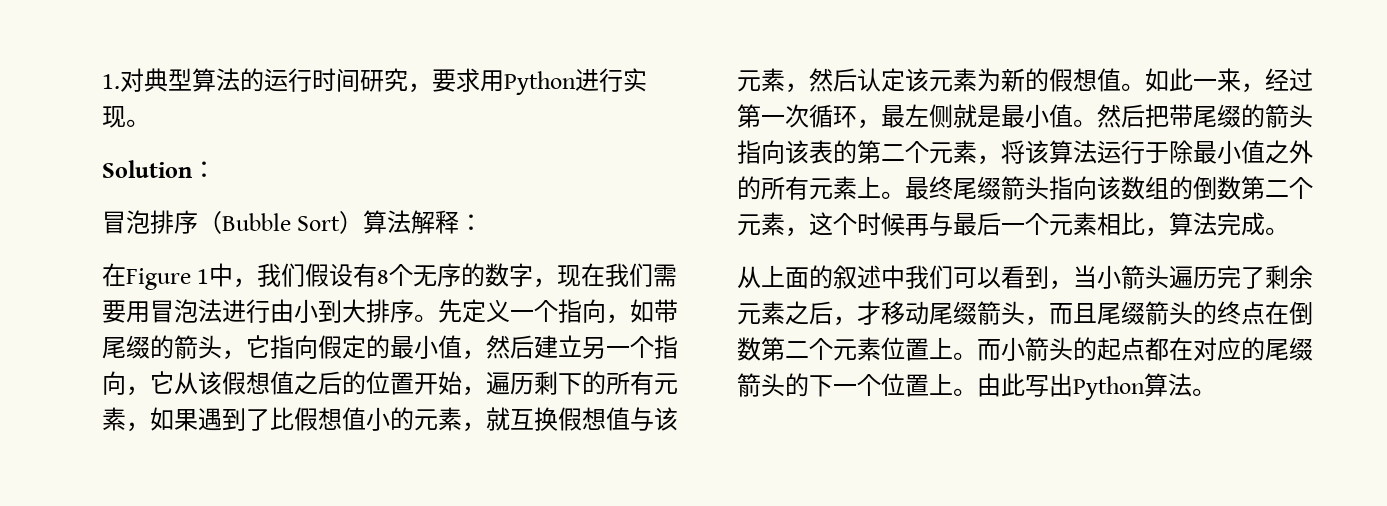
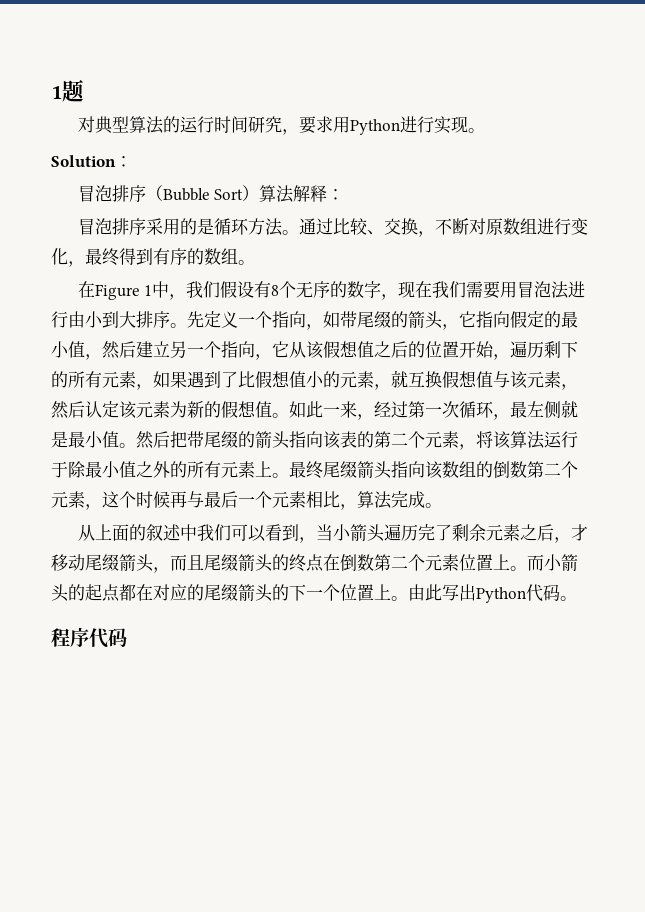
- 1.对典型算法的运行时间研究，要求用Python进行实现。
+ 1题
+ 对典型算法的运行时间研究，要求用Python进行实现。
+ 冒泡排序采用的是循环方法。通过比较、交换，不断对原数组进行变化，最终得到有序的数组。
- 由此写出Python算法。
+ 由此写出Python代码。
+ 程序代码

